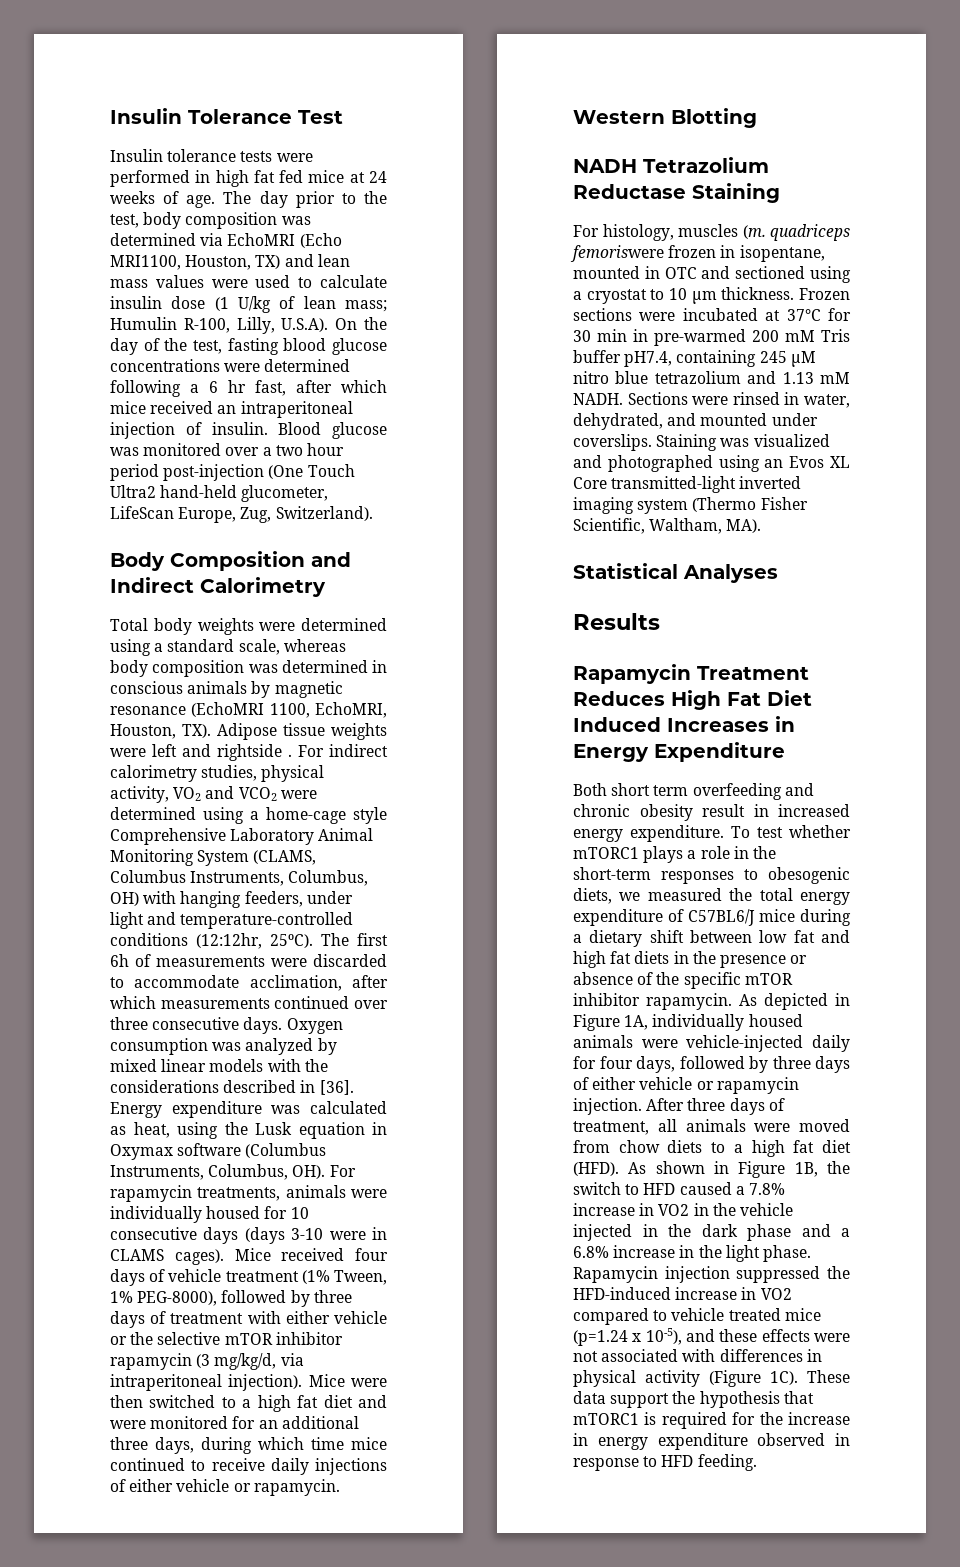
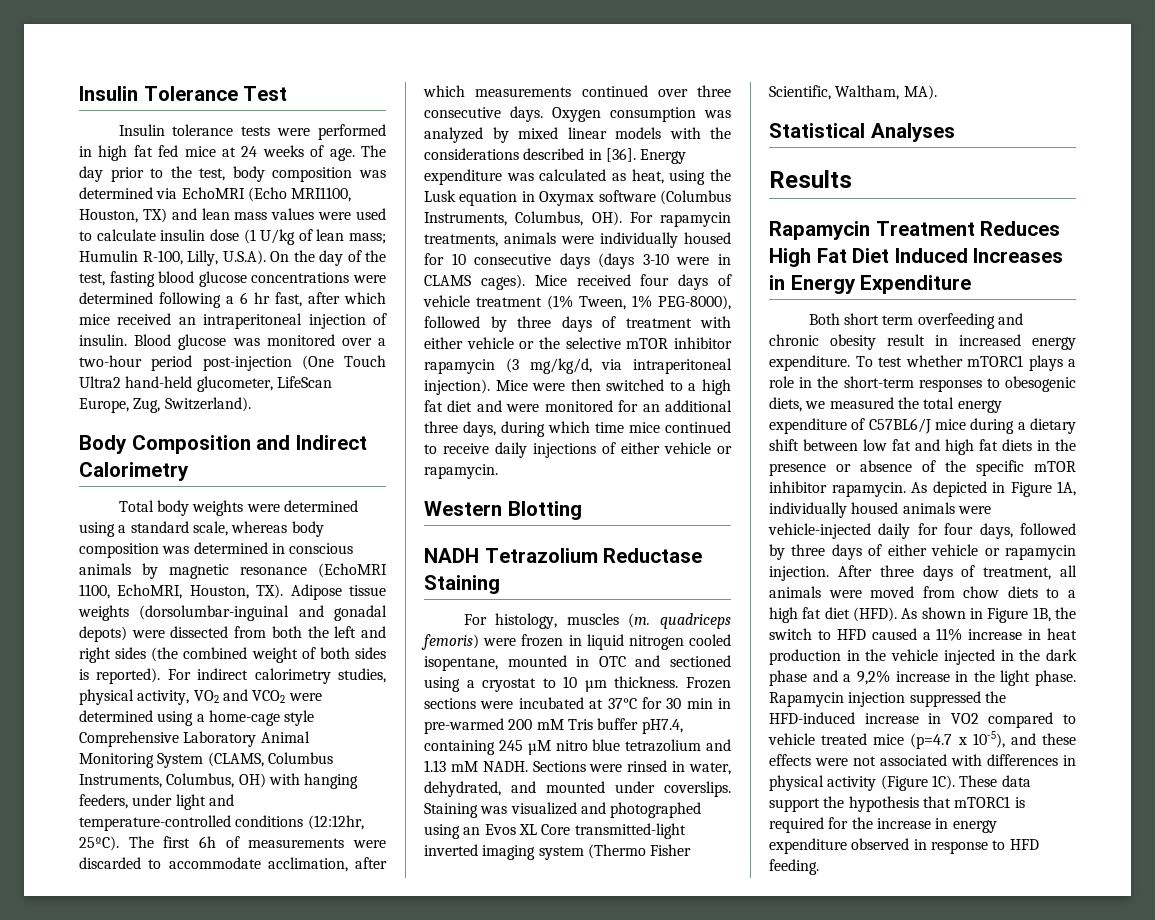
- Blood glucose was monitored over a two hour period post-injection (One Touch Ultra2 hand-held glucometer, LifeScan Europe, Zug, Switzerland).
+ Blood glucose was monitored over a two-hour period post-injection (One Touch Ultra2 hand-held glucometer, LifeScan Europe, Zug, Switzerland).
- Total body weights were determined using a standard scale, whereas body composition was determined in conscious animals by magnetic resonance (EchoMRI 1100, EchoMRI, Houston, TX). Adipose tissue weights were left and rightside .
+ Total body weights were determined using a standard scale, whereas body composition was determined in conscious animals by magnetic resonance (EchoMRI 1100, EchoMRI, Houston, TX). Adipose tissue weights (dorsolumbar-inguinal and gonadal depots) were dissected from both the left and right sides (the combined weight of both sides is reported).
- For histology, muscles (m. quadriceps femoriswere frozen in isopentane, mounted in OTC and sectioned using a cryostat to 10 µm thickness.
+ For histology, muscles (m. quadriceps femoris) were frozen in liquid nitrogen cooled isopentane, mounted in OTC and sectioned using a cryostat to 10 µm thickness.
- As shown in Figure 1B, the switch to HFD caused a 7.8% increase in VO2 in the vehicle injected in the dark phase and a 6.8% increase in the light phase.
+ As shown in Figure 1B, the switch to HFD caused a 11% increase in heat production in the vehicle injected in the dark phase and a 9,2% increase in the light phase.
- Rapamycin injection suppressed the HFD-induced increase in VO2 compared to vehicle treated mice (p=1.24 x 10-5), and these effects were not associated with differences in physical activity (Figure 1C).
+ Rapamycin injection suppressed the HFD-induced increase in VO2 compared to vehicle treated mice (p=4.7 x 10-5), and these effects were not associated with differences in physical activity (Figure 1C).

